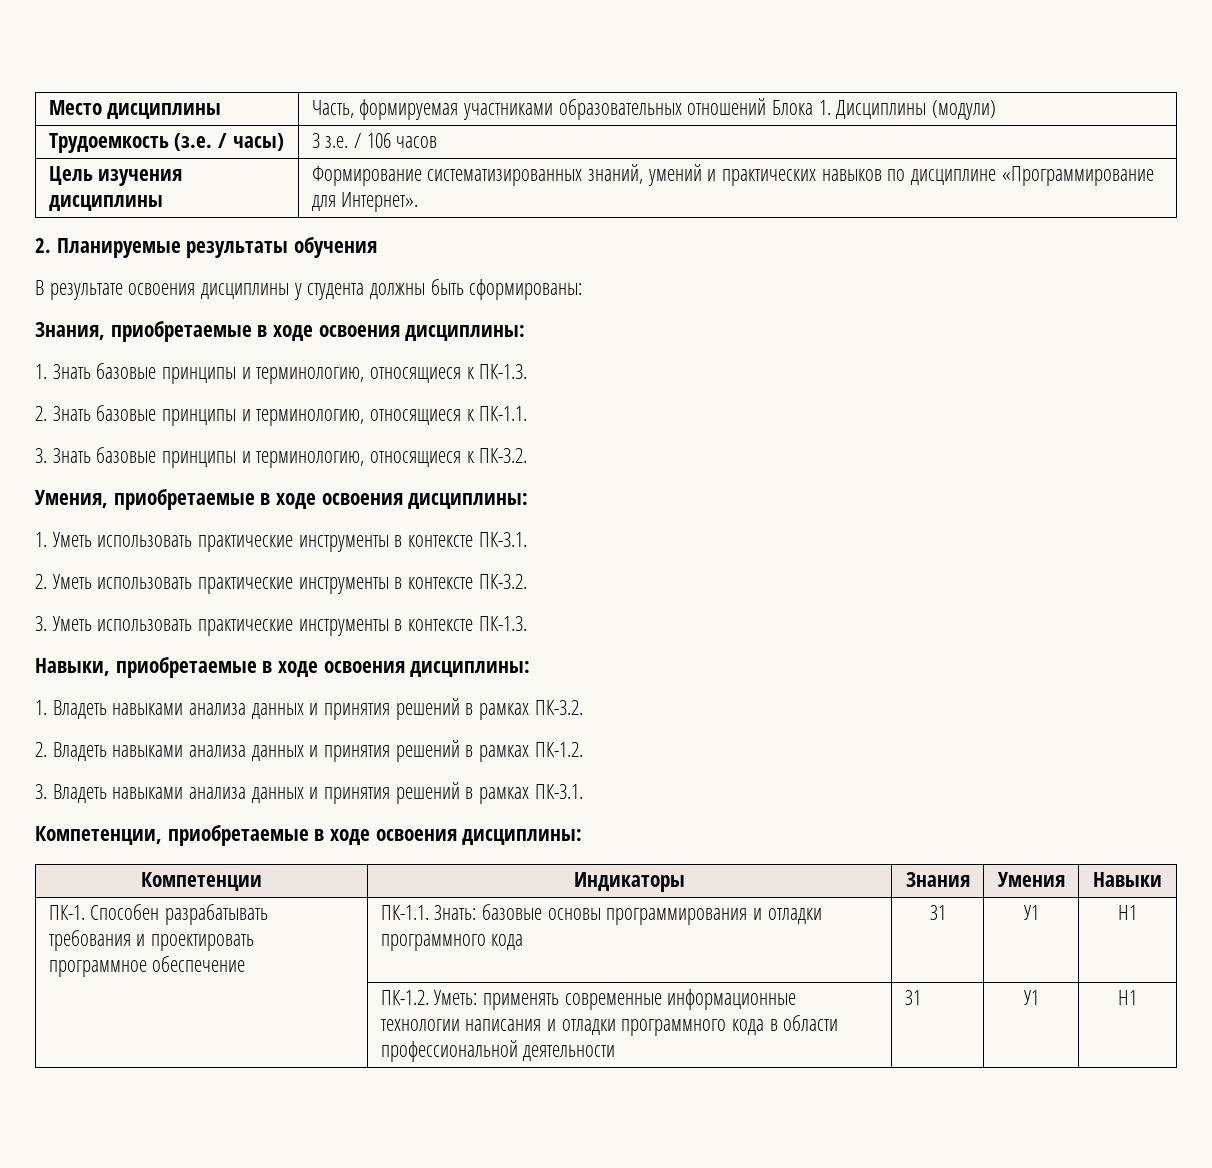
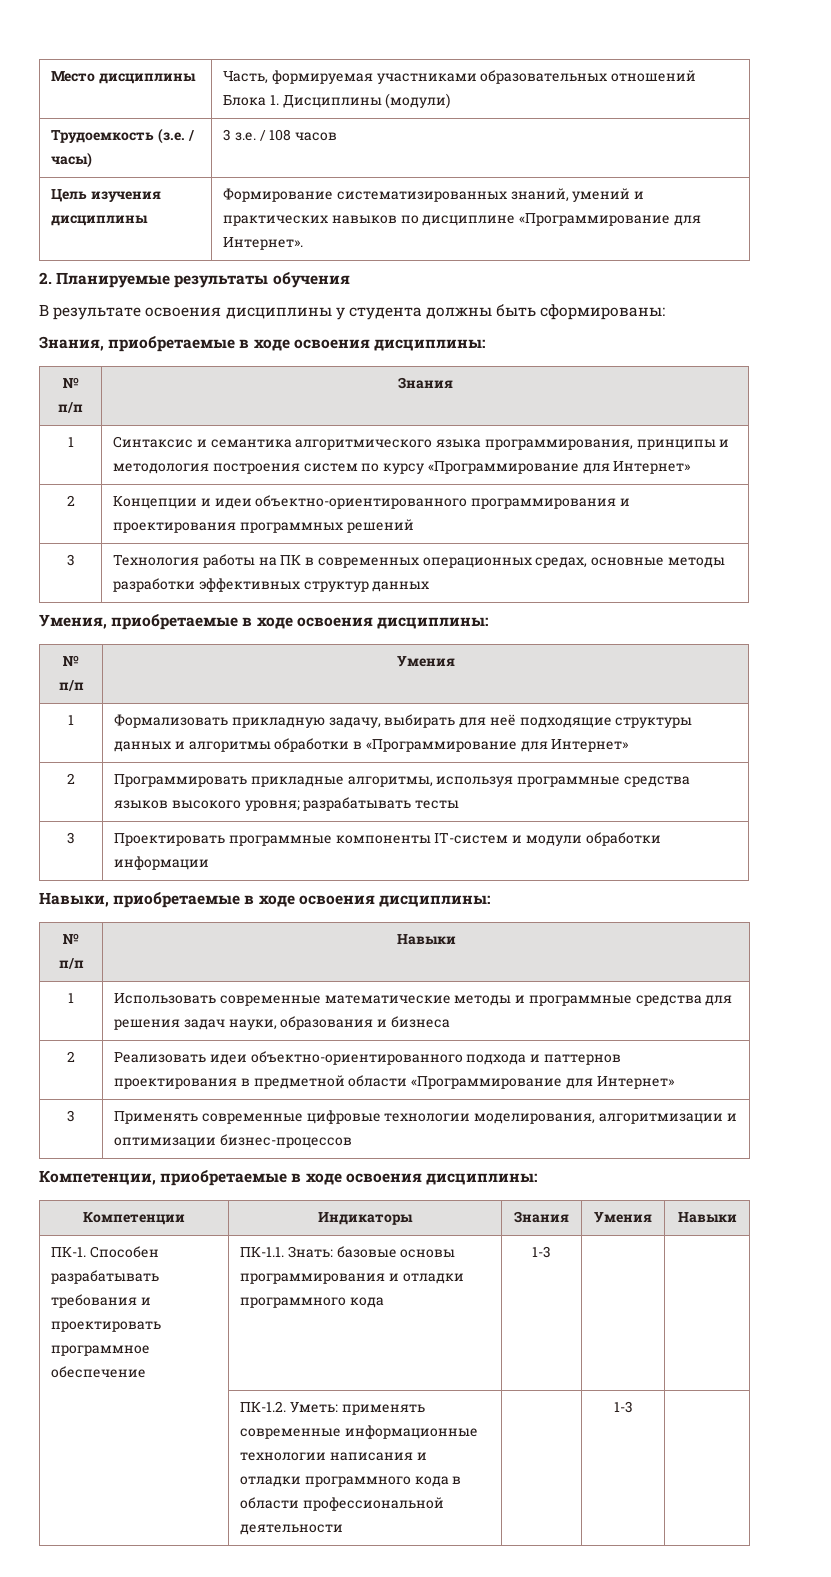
- Трудоемкость (з.е. / часы) | 3 з.е. / 106 часов
+ Трудоемкость (з.е. / часы) | 3 з.е. / 108 часов
- 1. Знать базовые принципы и терминологию, относящиеся к ПК-1.3.
- 2. Знать базовые принципы и терминологию, относящиеся к ПК-1.1.
- 3. Знать базовые принципы и терминологию, относящиеся к ПК-3.2.
+ № п/п | Знания
+ 1 | Синтаксис и семантика алгоритмического языка программирования, принципы и методология построения систем по курсу «Программирование для Интернет»
+ 2 | Концепции и идеи объектно-ориентированного программирования и проектирования программных решений
+ 3 | Технология работы на ПК в современных операционных средах, основные методы разработки эффективных структур данных
- 1. Уметь использовать практические инструменты в контексте ПК-3.1.
- 2. Уметь использовать практические инструменты в контексте ПК-3.2.
- 3. Уметь использовать практические инструменты в контексте ПК-1.3.
+ № п/п | Умения
+ 1 | Формализовать прикладную задачу, выбирать для неё подходящие структуры данных и алгоритмы обработки в «Программирование для Интернет»
+ 2 | Программировать прикладные алгоритмы, используя программные средства языков высокого уровня; разрабатывать тесты
+ 3 | Проектировать программные компоненты IT-систем и модули обработки информации
- 1. Владеть навыками анализа данных и принятия решений в рамках ПК-3.2.
- 2. Владеть навыками анализа данных и принятия решений в рамках ПК-1.2.
- 3. Владеть навыками анализа данных и принятия решений в рамках ПК-3.1.
+ № п/п | Навыки
+ 1 | Использовать современные математические методы и программные средства для решения задач науки, образования и бизнеса
+ 2 | Реализовать идеи объектно-ориентированного подхода и паттернов проектирования в предметной области «Программирование для Интернет»
+ 3 | Применять современные цифровые технологии моделирования, алгоритмизации и оптимизации бизнес-процессов
- ПК-1. Способен разрабатывать требования и проектировать программное обеспечение | ПК-1.1. Знать: базовые основы программирования и отладки программного кода | З1 | У1 | Н1
+ ПК-1. Способен разрабатывать требования и проектировать программное обеспечение | ПК-1.1. Знать: базовые основы программирования и отладки программного кода | 1-3 | |
- | ПК-1.2. Уметь: применять современные информационные технологии написания и отладки программного кода в области профессиональной деятельности | З1 | У1 | Н1
+ | ПК-1.2. Уметь: применять современные информационные технологии написания и отладки программного кода в области профессиональной деятельности | | 1-3 |

